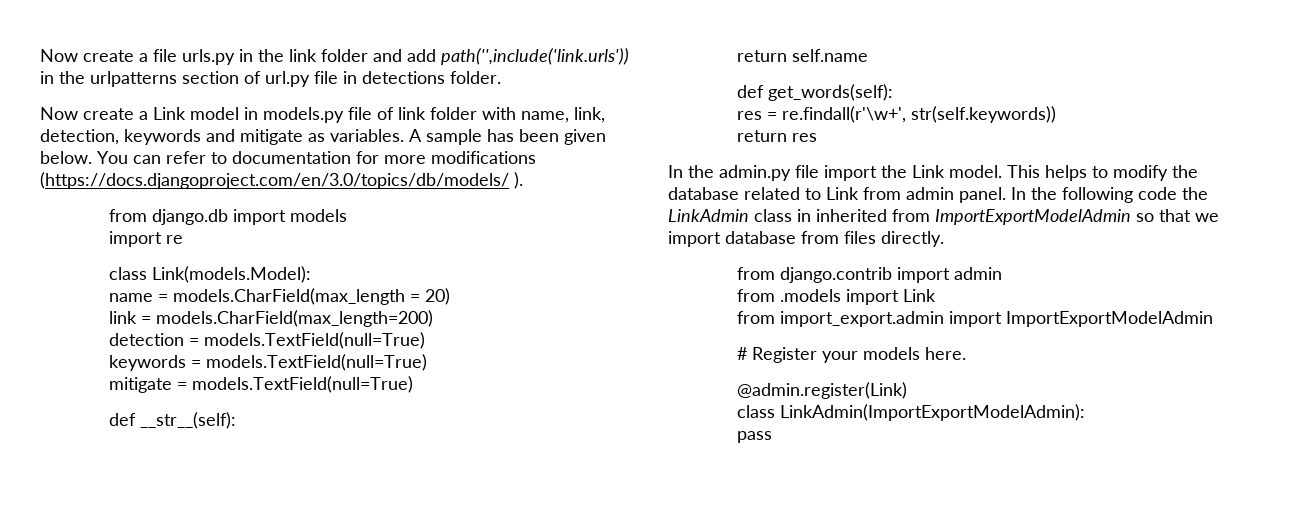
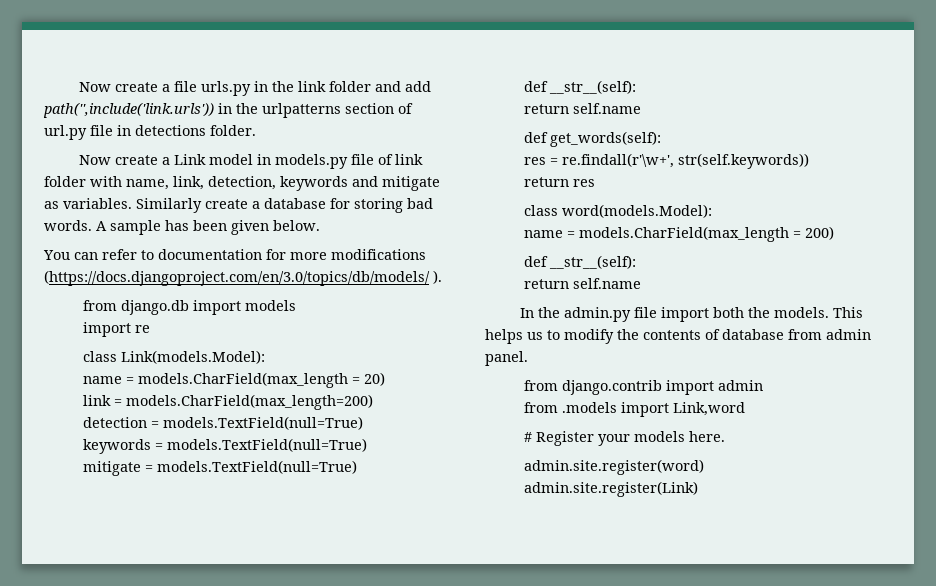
+ Similarly create a database for storing bad words.
- A sample has been given below. You can refer to documentation for more modifications (https://docs.djangoproject.com/en/3.0/topics/db/models/ ).
+ A sample has been given below.
+ You can refer to documentation for more modifications (https://docs.djangoproject.com/en/3.0/topics/db/models/ ).
+ class word(models.Model):
+ name = models.CharField(max_length = 200)
+ def __str__(self):
+ return self.name
- In the admin.py file import the Link model.
+ In the admin.py file import both the models.
- This helps to modify the database related to Link from admin panel. In the following code the LinkAdmin class in inherited from ImportExportModelAdmin so that we import database from files directly.
+ This helps us to modify the contents of database from admin panel.
- from .models import Link
- from import_export.admin import ImportExportModelAdmin
+ from .models import Link,word
- @admin.register(Link)
- class LinkAdmin(ImportExportModelAdmin):
- pass
+ admin.site.register(word)
+ admin.site.register(Link)

